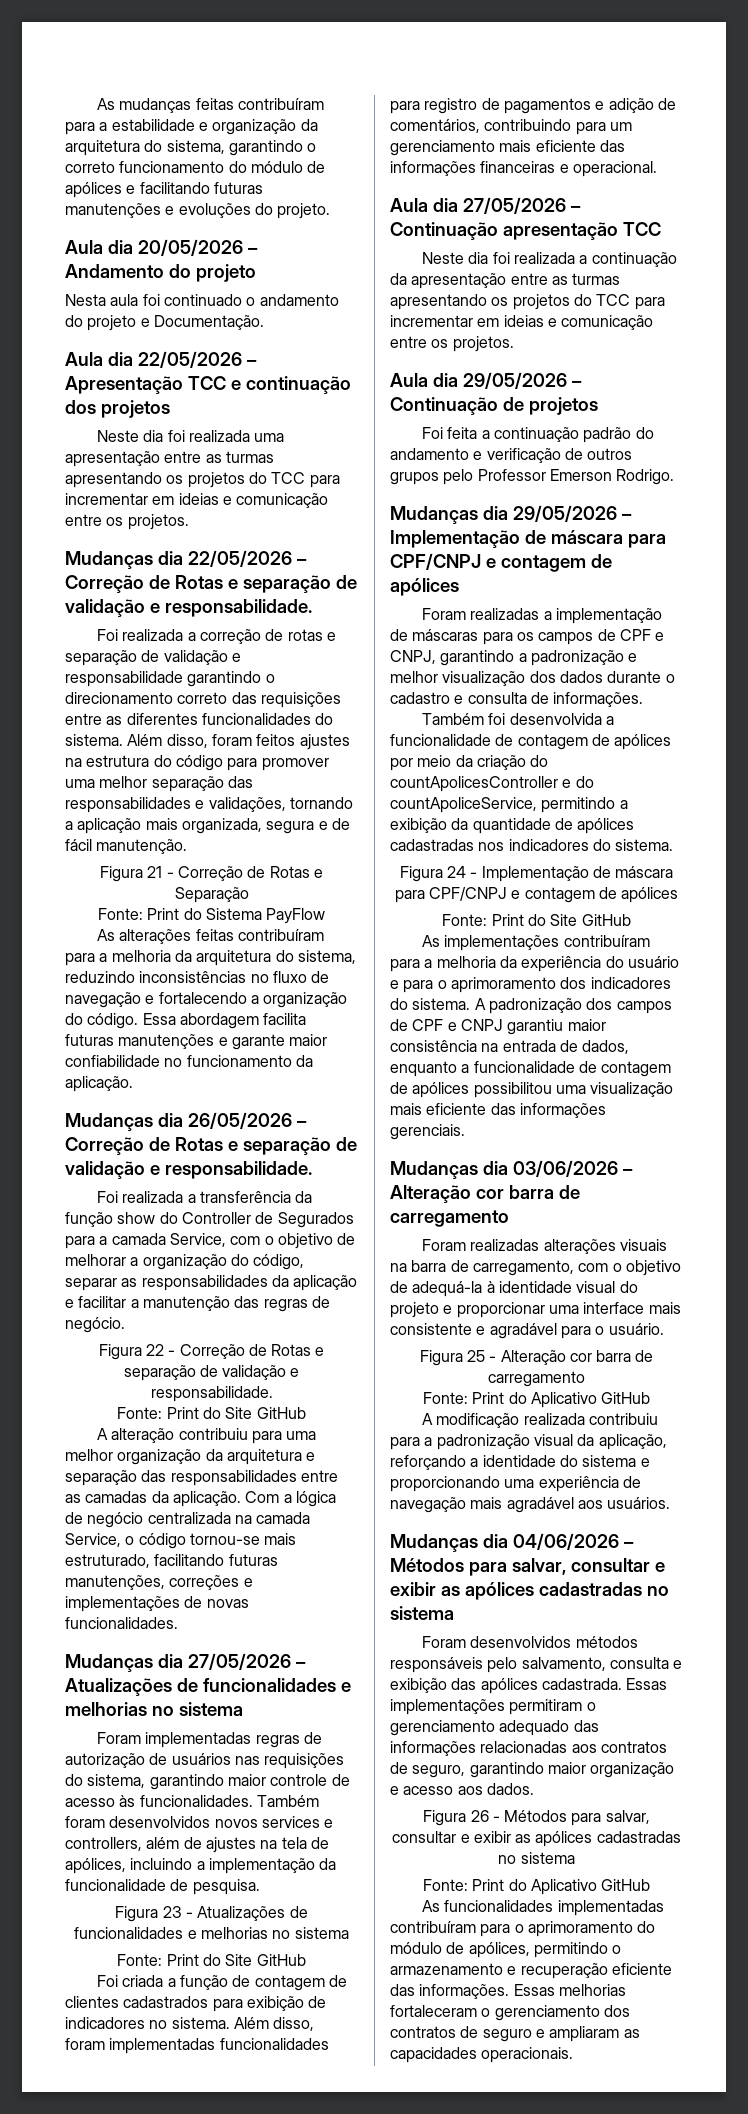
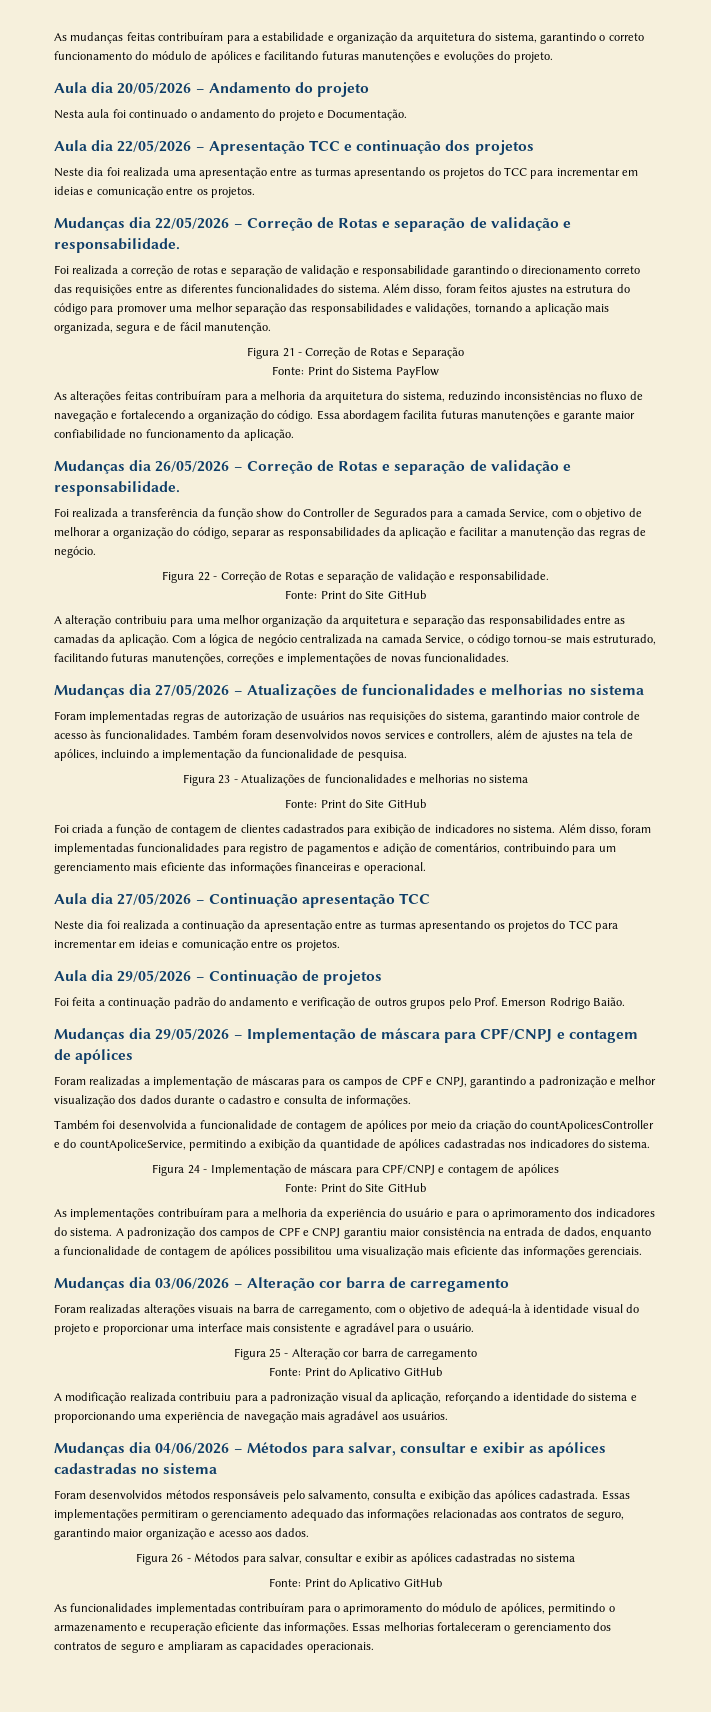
- Foi feita a continuação padrão do andamento e verificação de outros grupos pelo Professor Emerson Rodrigo.
+ Foi feita a continuação padrão do andamento e verificação de outros grupos pelo Prof. Emerson Rodrigo Baião.

